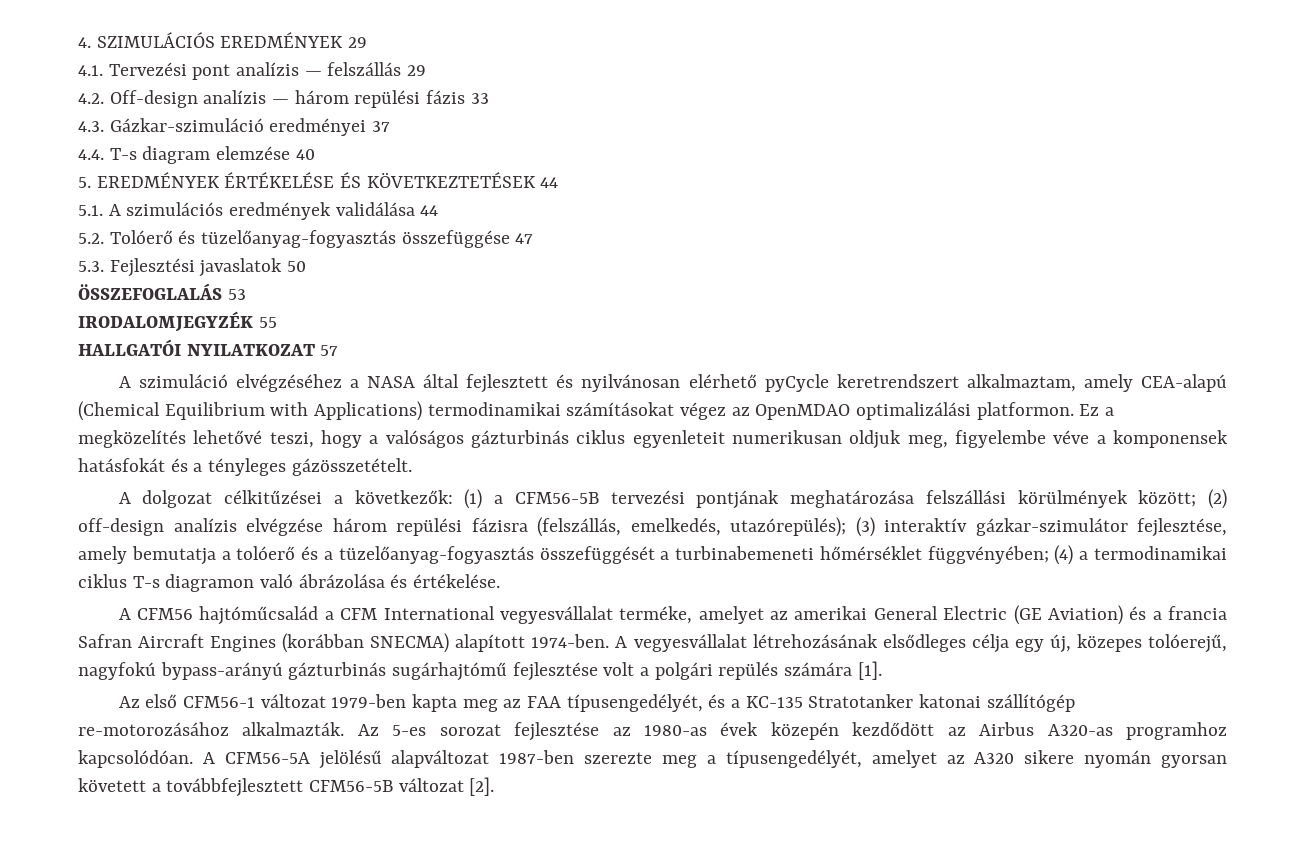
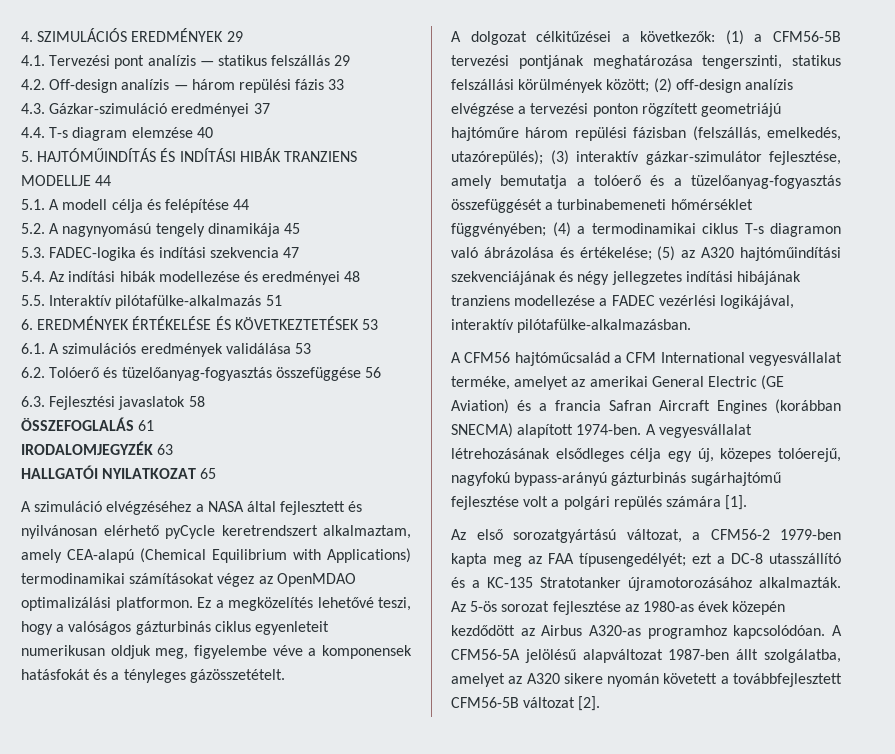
- 4.1. Tervezési pont analízis — felszállás 29
+ 4.1. Tervezési pont analízis — statikus felszállás 29
- 5. EREDMÉNYEK ÉRTÉKELÉSE ÉS KÖVETKEZTETÉSEK 44
- 5.1. A szimulációs eredmények validálása 44
- 5.2. Tolóerő és tüzelőanyag-fogyasztás összefüggése 47
- 5.3. Fejlesztési javaslatok 50
+ 5. HAJTÓMŰINDÍTÁS ÉS INDÍTÁSI HIBÁK TRANZIENS MODELLJE 44
+ 5.1. A modell célja és felépítése 44
+ 5.2. A nagynyomású tengely dinamikája 45
+ 5.3. FADEC-logika és indítási szekvencia 47
+ 5.4. Az indítási hibák modellezése és eredményei 48
+ 5.5. Interaktív pilótafülke-alkalmazás 51
+ 6. EREDMÉNYEK ÉRTÉKELÉSE ÉS KÖVETKEZTETÉSEK 53
+ 6.1. A szimulációs eredmények validálása 53
+ 6.2. Tolóerő és tüzelőanyag-fogyasztás összefüggése 56
+ 6.3. Fejlesztési javaslatok 58
- ÖSSZEFOGLALÁS 53
+ ÖSSZEFOGLALÁS 61
- IRODALOMJEGYZÉK 55
+ IRODALOMJEGYZÉK 63
- HALLGATÓI NYILATKOZAT 57
+ HALLGATÓI NYILATKOZAT 65
- A dolgozat célkitűzései a következők: (1) a CFM56-5B tervezési pontjának meghatározása felszállási körülmények között; (2) off-design analízis elvégzése három repülési fázisra (felszállás, emelkedés, utazórepülés); (3) interaktív gázkar-szimulátor fejlesztése, amely bemutatja a tolóerő és a tüzelőanyag-fogyasztás összefüggését a turbinabemeneti hőmérséklet függvényében; (4) a termodinamikai ciklus T-s diagramon való ábrázolása és értékelése.
+ A dolgozat célkitűzései a következők: (1) a CFM56-5B tervezési pontjának meghatározása tengerszinti, statikus felszállási körülmények között; (2) off-design analízis elvégzése a tervezési ponton rögzített geometriájú hajtóműre három repülési fázisban (felszállás, emelkedés, utazórepülés); (3) interaktív gázkar-szimulátor fejlesztése, amely bemutatja a tolóerő és a tüzelőanyag-fogyasztás összefüggését a turbinabemeneti hőmérséklet függvényében; (4) a termodinamikai ciklus T-s diagramon való ábrázolása és értékelése; (5) az A320 hajtóműindítási szekvenciájának és négy jellegzetes indítási hibájának tranziens modellezése a FADEC vezérlési logikájával, interaktív pilótafülke-alkalmazásban.
- Az első CFM56-1 változat 1979-ben kapta meg az FAA típusengedélyét, és a KC-135 Stratotanker katonai szállítógép re-motorozásához alkalmazták.
+ Az első sorozatgyártású változat, a CFM56-2 1979-ben kapta meg az FAA típusengedélyét; ezt a DC-8 utasszállító és a KC-135 Stratotanker újramotorozásához alkalmazták.
- Az 5-es sorozat fejlesztése az 1980-as évek közepén kezdődött az Airbus A320-as programhoz kapcsolódóan.
+ Az 5-ös sorozat fejlesztése az 1980-as évek közepén kezdődött az Airbus A320-as programhoz kapcsolódóan.
- A CFM56-5A jelölésű alapváltozat 1987-ben szerezte meg a típusengedélyét, amelyet az A320 sikere nyomán gyorsan követett a továbbfejlesztett CFM56-5B változat [2].
+ A CFM56-5A jelölésű alapváltozat 1987-ben állt szolgálatba, amelyet az A320 sikere nyomán követett a továbbfejlesztett CFM56-5B változat [2].

